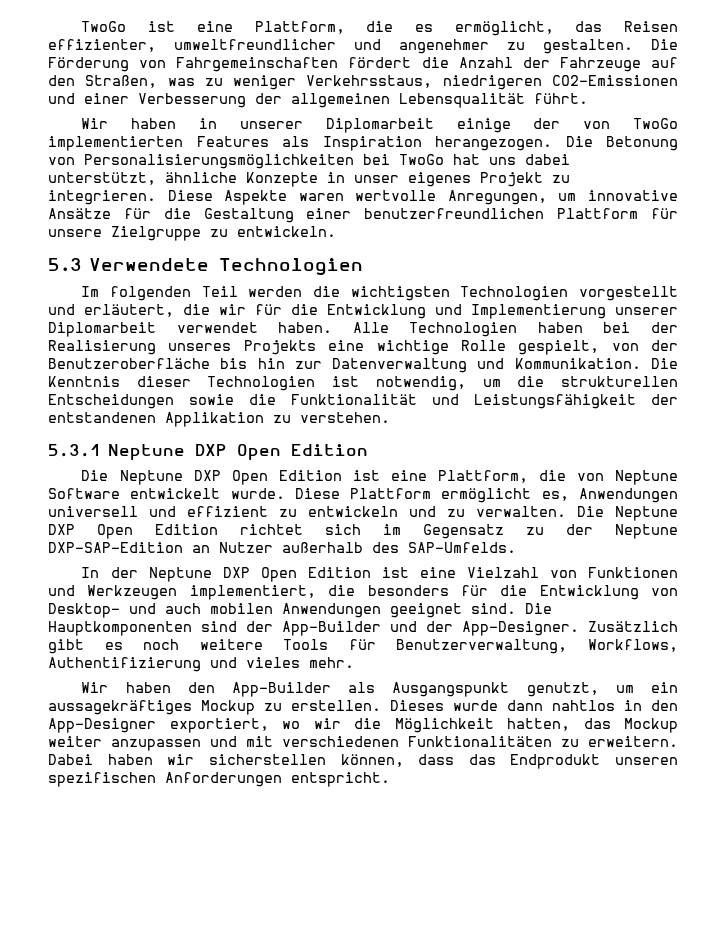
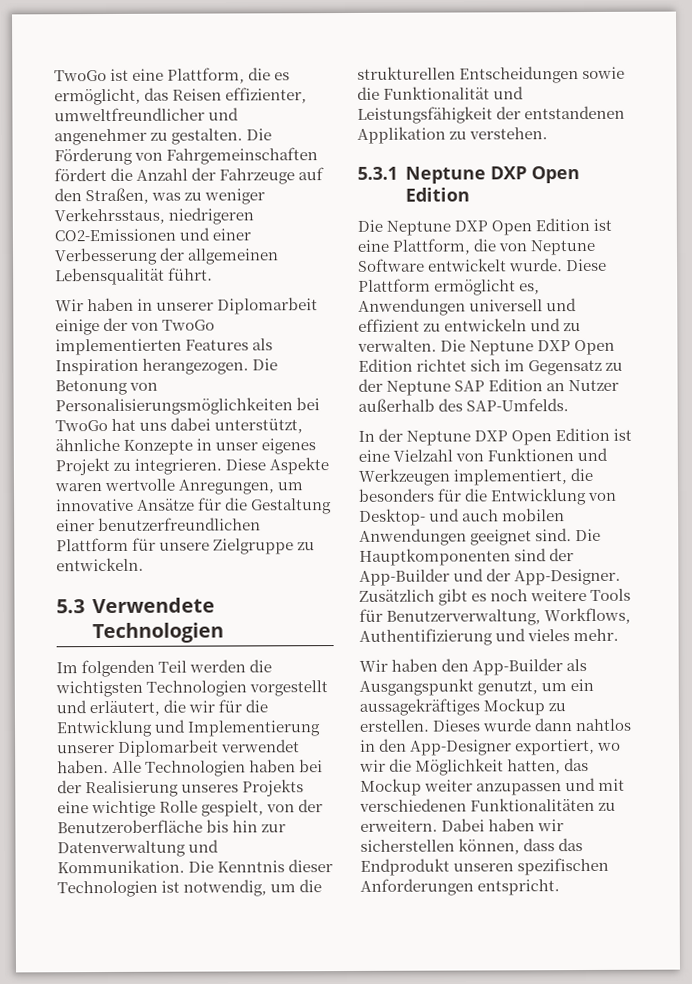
- Die Neptune DXP Open Edition richtet sich im Gegensatz zu der Neptune DXP–SAP-Edition an Nutzer außerhalb des SAP-Umfelds.
+ Die Neptune DXP Open Edition richtet sich im Gegensatz zu der Neptune SAP Edition an Nutzer außerhalb des SAP-Umfelds.

